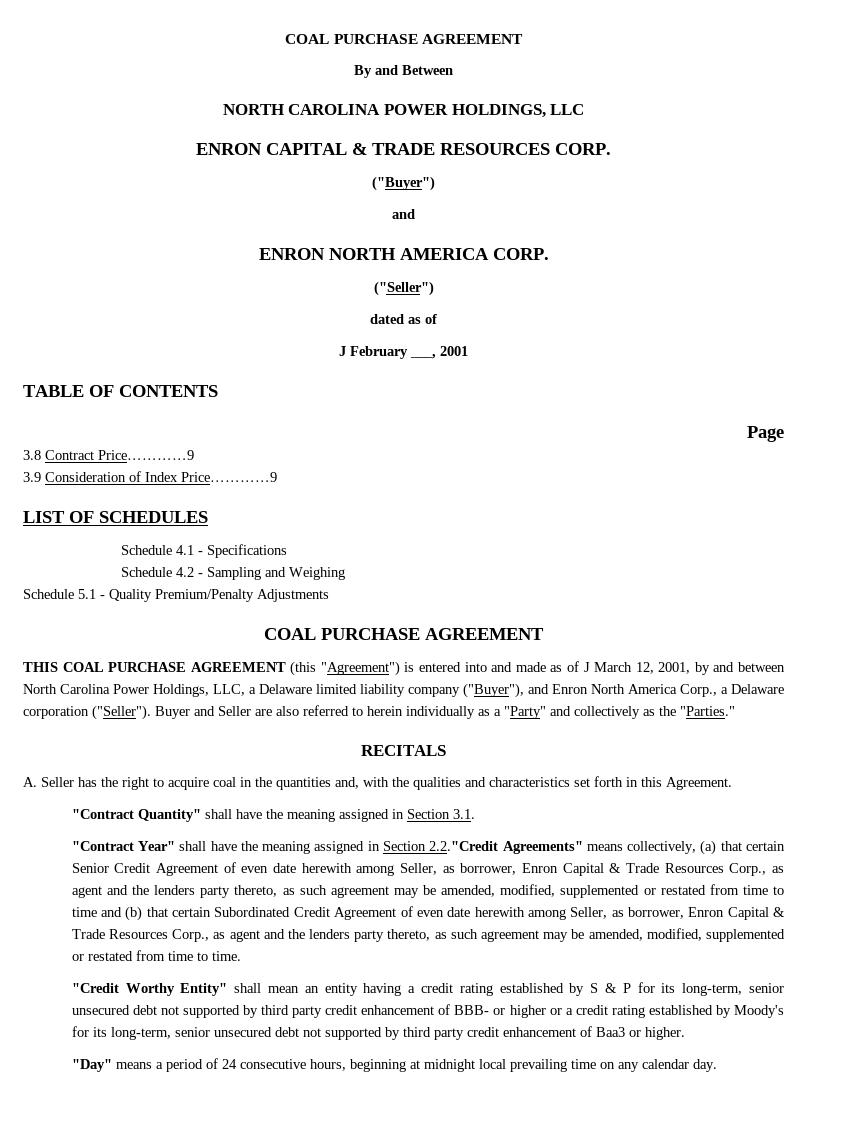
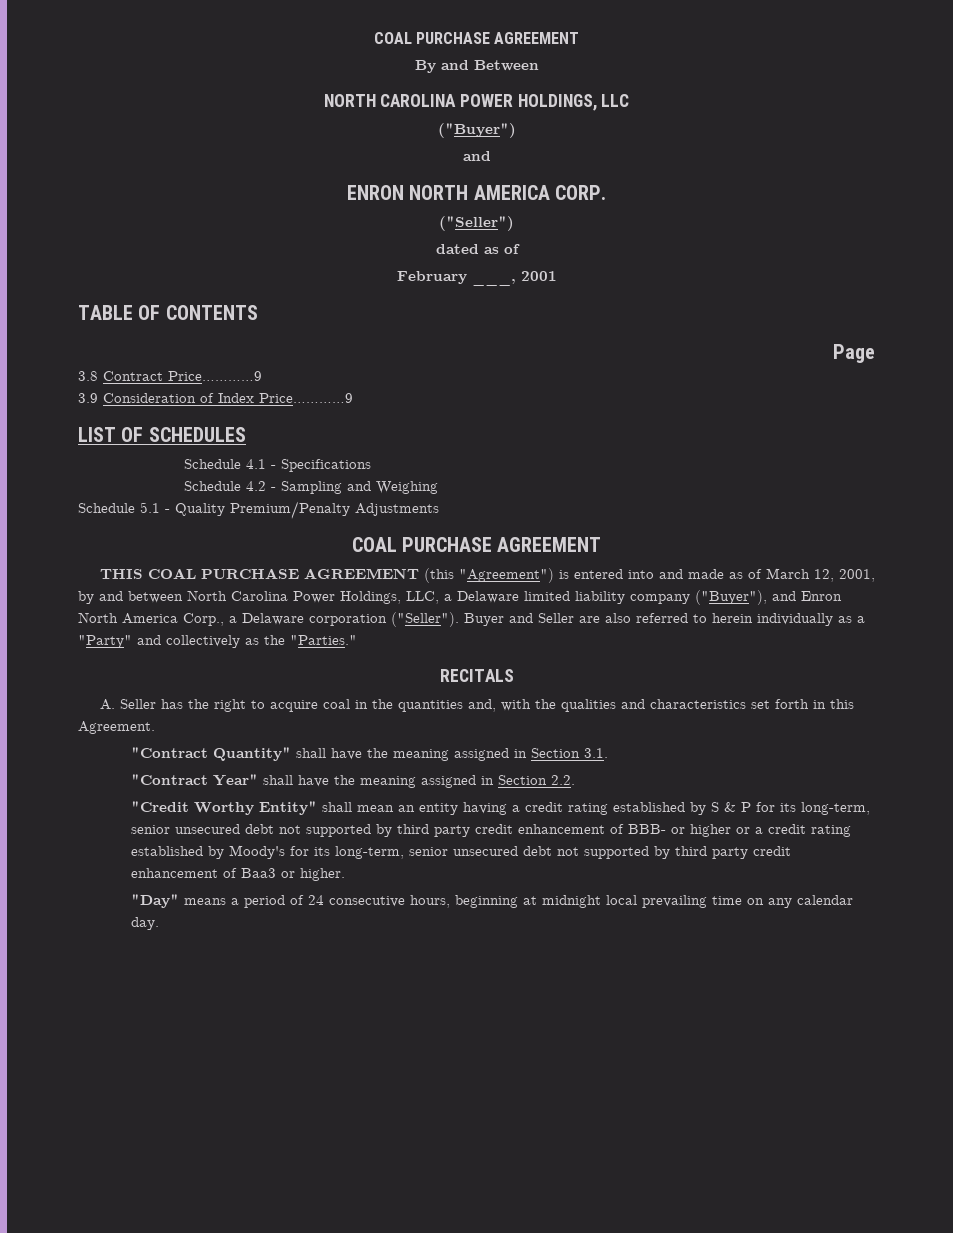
- ENRON CAPITAL & TRADE RESOURCES CORP.
- J February ___, 2001
+ February ___, 2001
- THIS COAL PURCHASE AGREEMENT (this "Agreement") is entered into and made as of J March 12, 2001, by and between North Carolina Power Holdings, LLC, a Delaware limited liability company ("Buyer"), and Enron North America Corp., a Delaware corporation ("Seller").
+ THIS COAL PURCHASE AGREEMENT (this "Agreement") is entered into and made as of March 12, 2001, by and between North Carolina Power Holdings, LLC, a Delaware limited liability company ("Buyer"), and Enron North America Corp., a Delaware corporation ("Seller").
- "Contract Year" shall have the meaning assigned in Section 2.2."Credit Agreements" means collectively, (a) that certain Senior Credit Agreement of even date herewith among Seller, as borrower, Enron Capital & Trade Resources Corp., as agent and the lenders party thereto, as such agreement may be amended, modified, supplemented or restated from time to time and (b) that certain Subordinated Credit Agreement of even date herewith among Seller, as borrower, Enron Capital & Trade Resources Corp., as agent and the lenders party thereto, as such agreement may be amended, modified, supplemented or restated from time to time.
+ "Contract Year" shall have the meaning assigned in Section 2.2.

